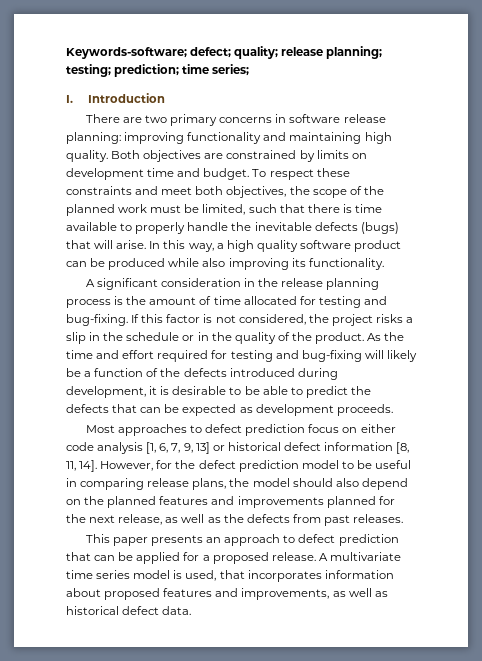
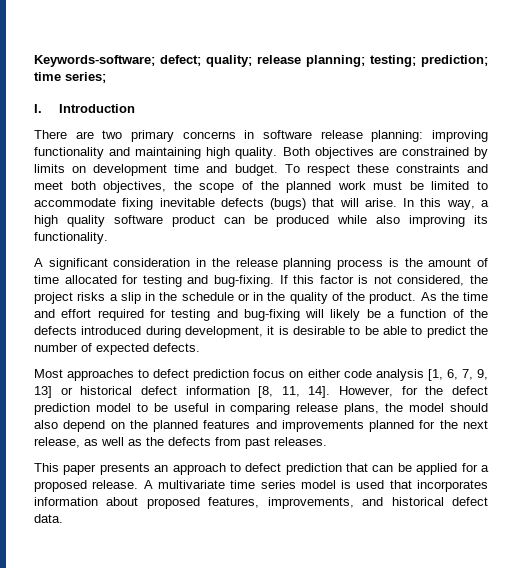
- To respect these constraints and meet both objectives, the scope of the planned work must be limited, such that there is time available to properly handle the inevitable defects (bugs) that will arise.
+ To respect these constraints and meet both objectives, the scope of the planned work must be limited to accommodate fixing inevitable defects (bugs) that will arise.
- As the time and effort required for testing and bug-fixing will likely be a function of the defects introduced during development, it is desirable to be able to predict the defects that can be expected as development proceeds.
+ As the time and effort required for testing and bug-fixing will likely be a function of the defects introduced during development, it is desirable to be able to predict the number of expected defects.
- A multivariate time series model is used, that incorporates information about proposed features and improvements, as well as historical defect data.
+ A multivariate time series model is used that incorporates information about proposed features, improvements, and historical defect data.

